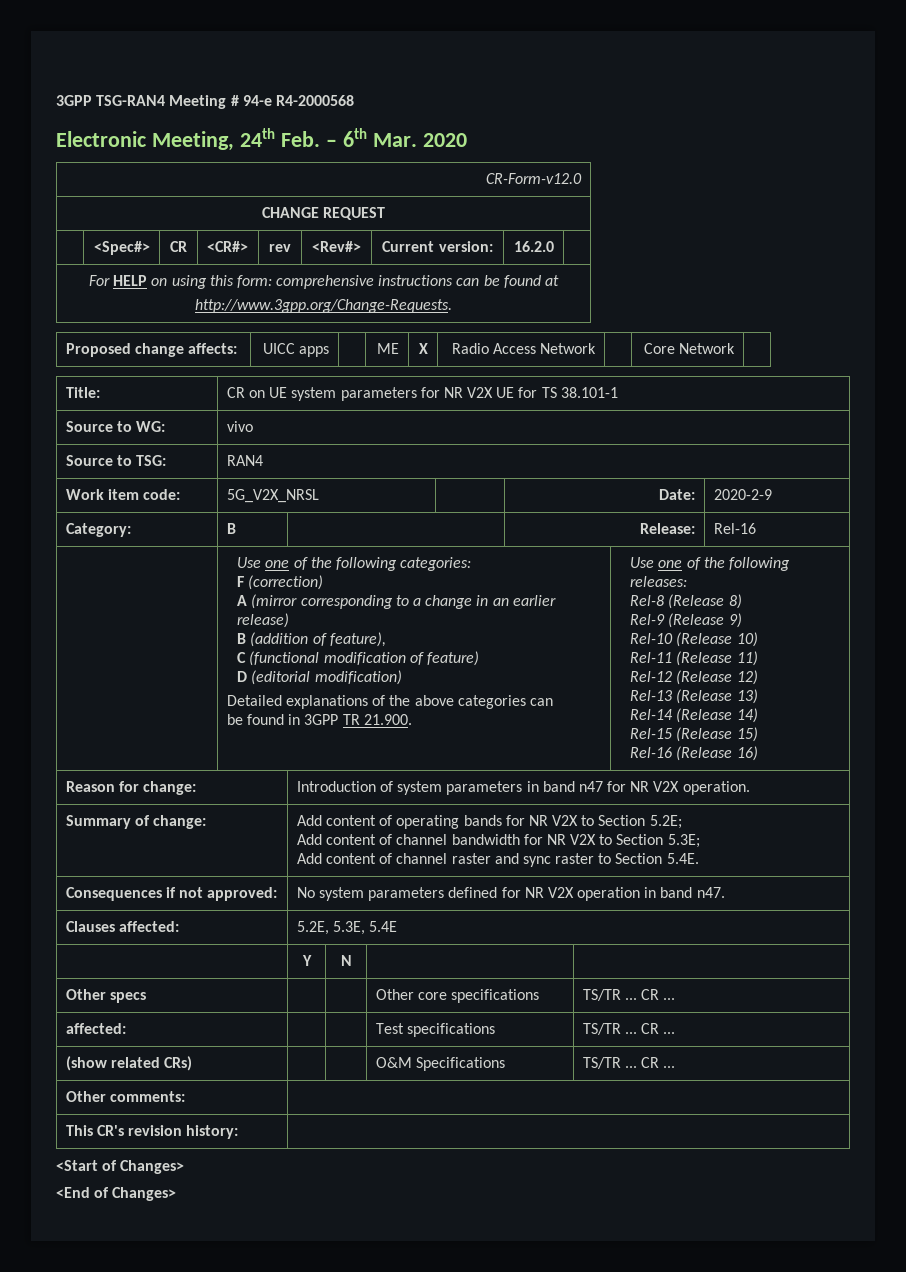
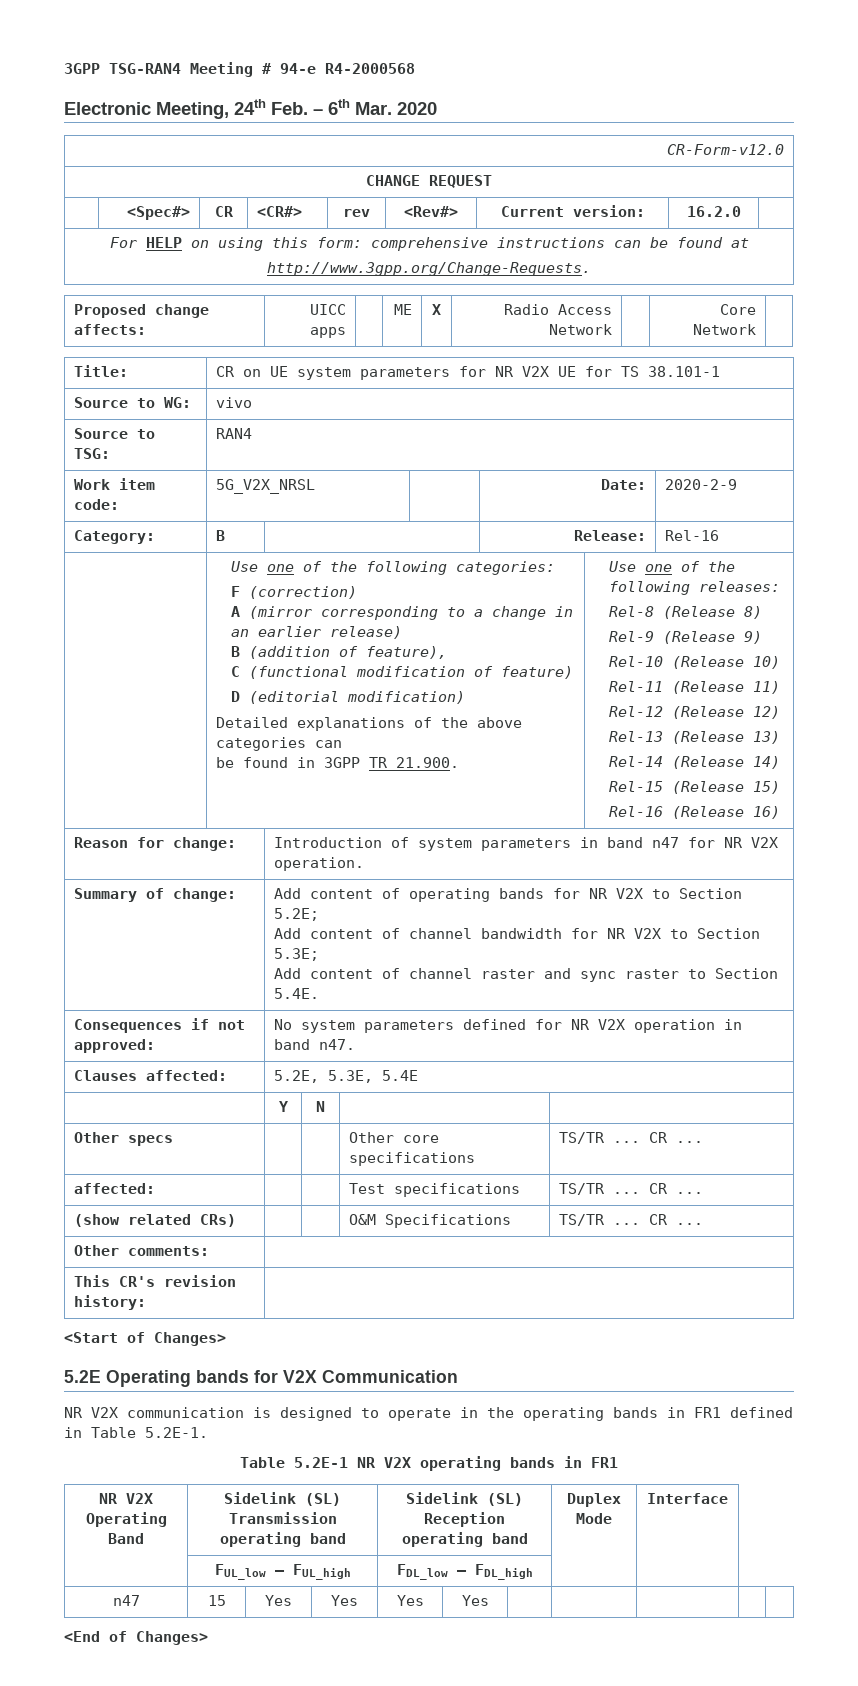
+ 5.2E Operating bands for V2X Communication
+ NR V2X communication is designed to operate in the operating bands in FR1 defined in Table 5.2E-1.
+ Table 5.2E-1 NR V2X operating bands in FR1
+ NR V2X Operating Band | Sidelink (SL) Transmission operating band | Sidelink (SL) Reception operating band | Duplex Mode | Interface
+ | FUL_low – FUL_high | FDL_low – FDL_high | |
+ n47 | 15 | Yes | Yes | Yes | Yes | | | | |

